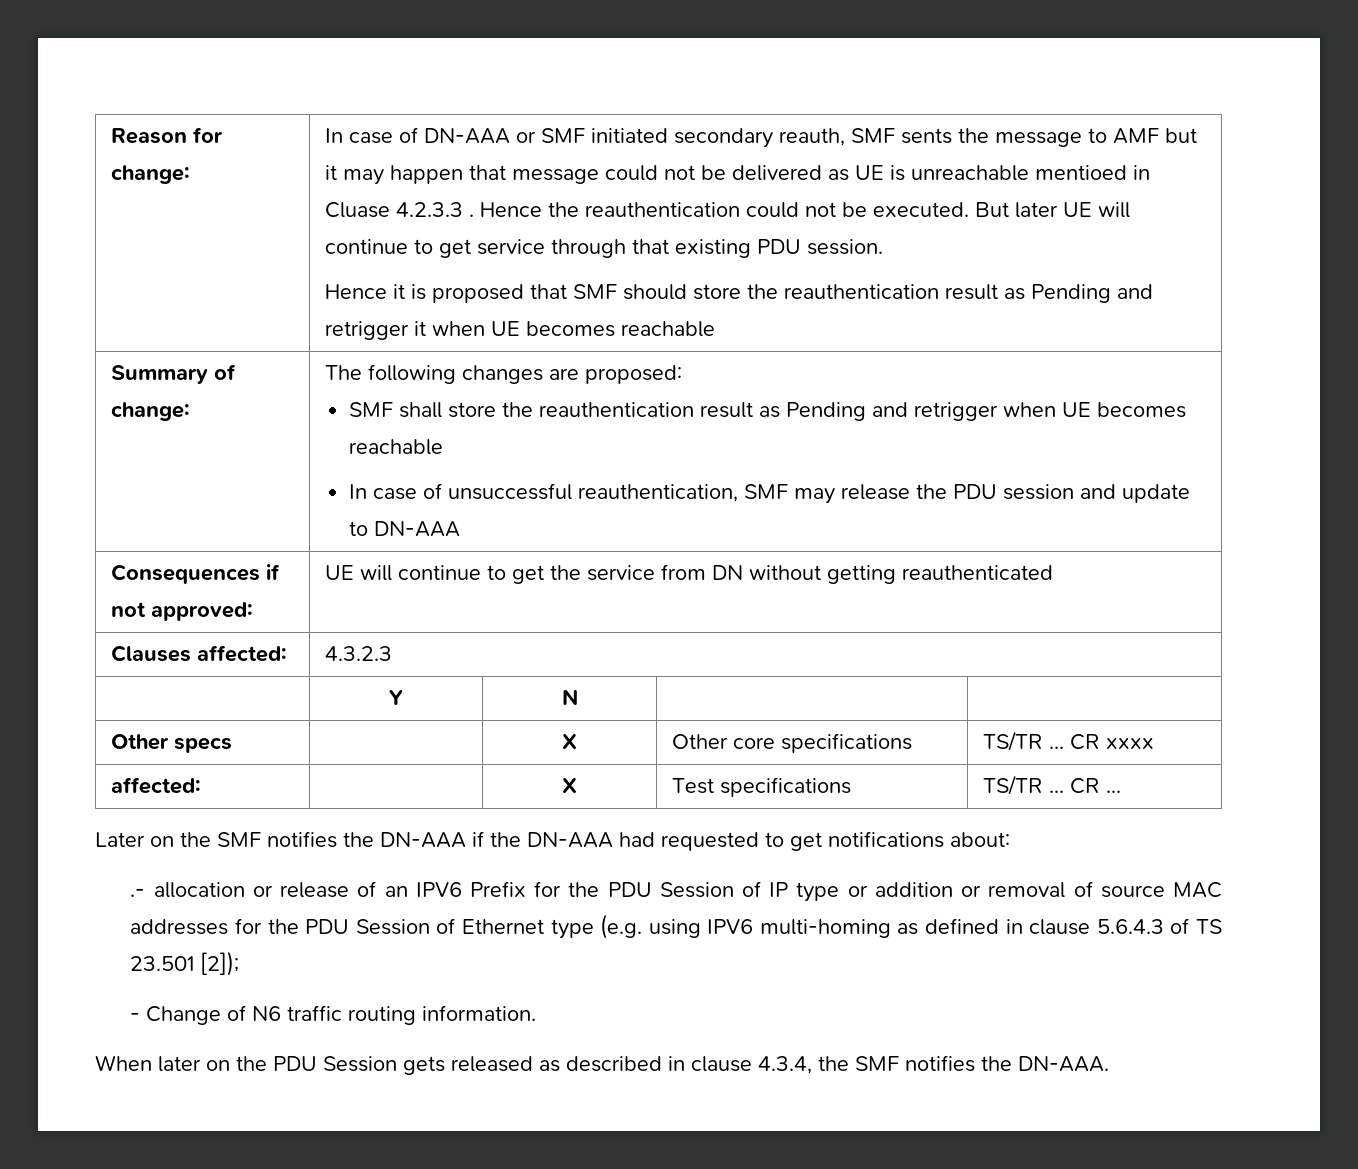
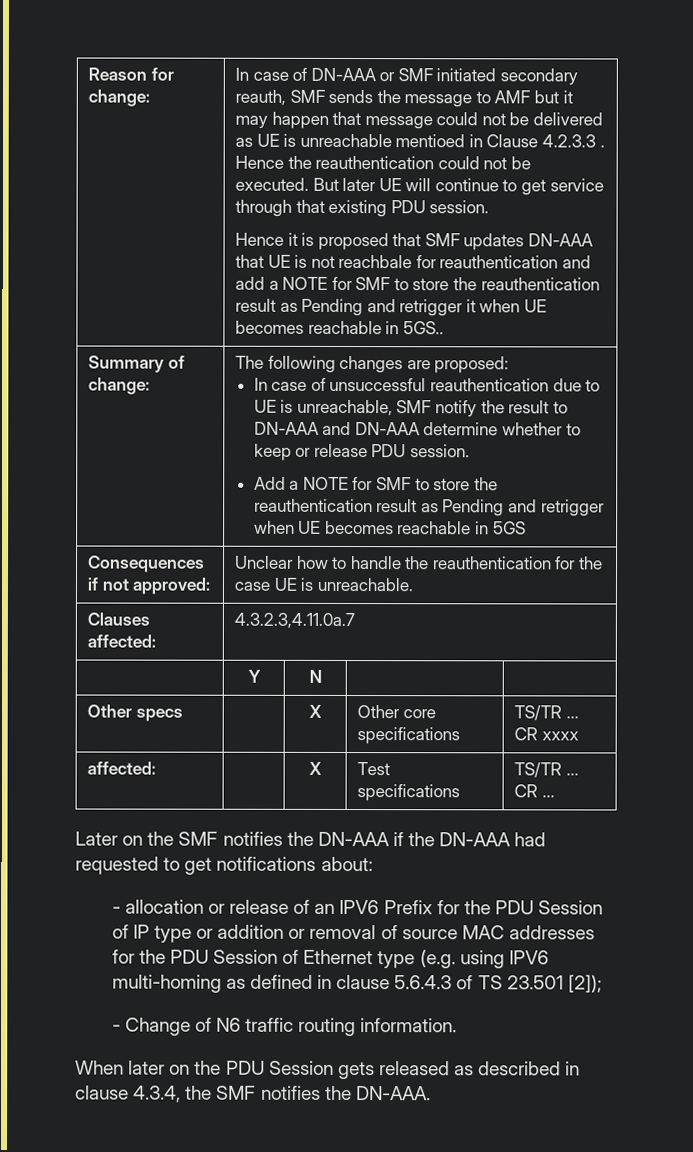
- In case of DN-AAA or SMF initiated secondary reauth, SMF sents the message to AMF but it may happen that message could not be delivered as UE is unreachable mentioed in Cluase 4.2.3.3 .
+ In case of DN-AAA or SMF initiated secondary reauth, SMF sends the message to AMF but it may happen that message could not be delivered as UE is unreachable mentioed in Clause 4.2.3.3 .
- Hence it is proposed that SMF should store the reauthentication result as Pending and retrigger it when UE becomes reachable
+ Hence it is proposed that SMF updates DN-AAA that UE is not reachbale for reauthentication and add a NOTE for SMF to store the reauthentication result as Pending and retrigger it when UE becomes reachable in 5GS..
- SMF shall store the reauthentication result as Pending and retrigger when UE becomes reachable
- In case of unsuccessful reauthentication, SMF may release the PDU session and update to DN-AAA
- Consequences if not approved: | UE will continue to get the service from DN without getting reauthenticated
+ In case of unsuccessful reauthentication due to UE is unreachable, SMF notify the result to DN-AAA and DN-AAA determine whether to keep or release PDU session.
+ Add a NOTE for SMF to store the reauthentication result as Pending and retrigger when UE becomes reachable in 5GS
+ Consequences if not approved: | Unclear how to handle the reauthentication for the case UE is unreachable.
- Clauses affected: | 4.3.2.3
+ Clauses affected: | 4.3.2.3,4.11.0a.7
- .- allocation or release of an IPV6 Prefix for the PDU Session of IP type or addition or removal of source MAC addresses for the PDU Session of Ethernet type (e.g. using IPV6 multi-homing as defined in clause 5.6.4.3 of TS 23.501 [2]);
+ - allocation or release of an IPV6 Prefix for the PDU Session of IP type or addition or removal of source MAC addresses for the PDU Session of Ethernet type (e.g. using IPV6 multi-homing as defined in clause 5.6.4.3 of TS 23.501 [2]);

